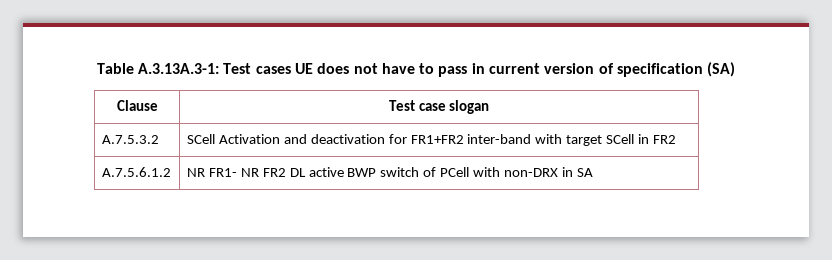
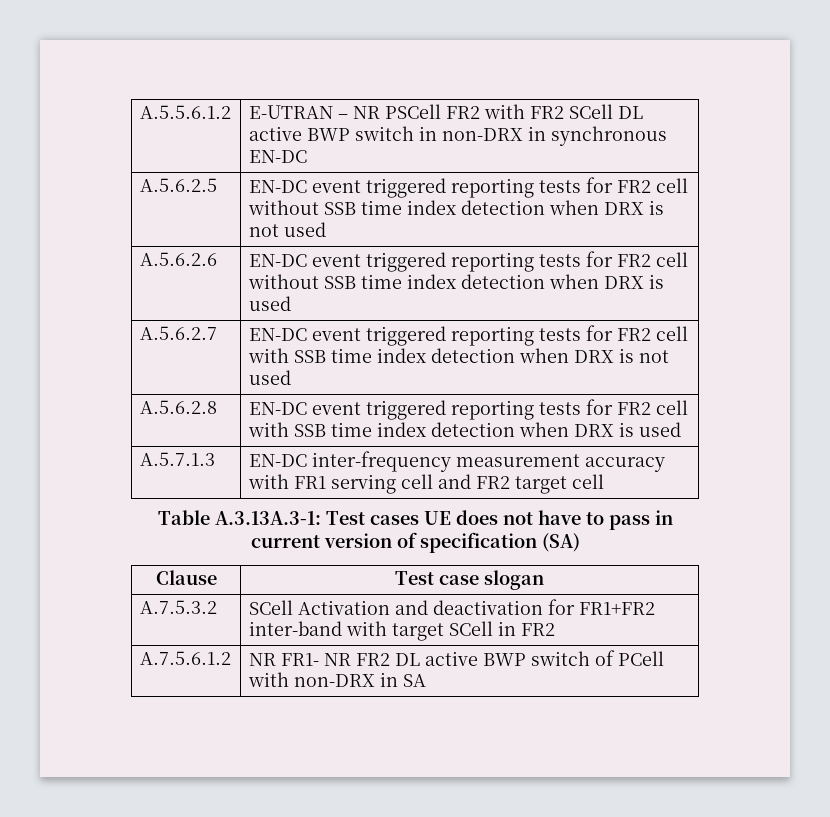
+ A.5.5.6.1.2 | E-UTRAN – NR PSCell FR2 with FR2 SCell DL active BWP switch in non-DRX in synchronous EN-DC
+ A.5.6.2.5 | EN-DC event triggered reporting tests for FR2 cell without SSB time index detection when DRX is not used
+ A.5.6.2.6 | EN-DC event triggered reporting tests for FR2 cell without SSB time index detection when DRX is used
+ A.5.6.2.7 | EN-DC event triggered reporting tests for FR2 cell with SSB time index detection when DRX is not used
+ A.5.6.2.8 | EN-DC event triggered reporting tests for FR2 cell with SSB time index detection when DRX is used
+ A.5.7.1.3 | EN-DC inter-frequency measurement accuracy with FR1 serving cell and FR2 target cell

